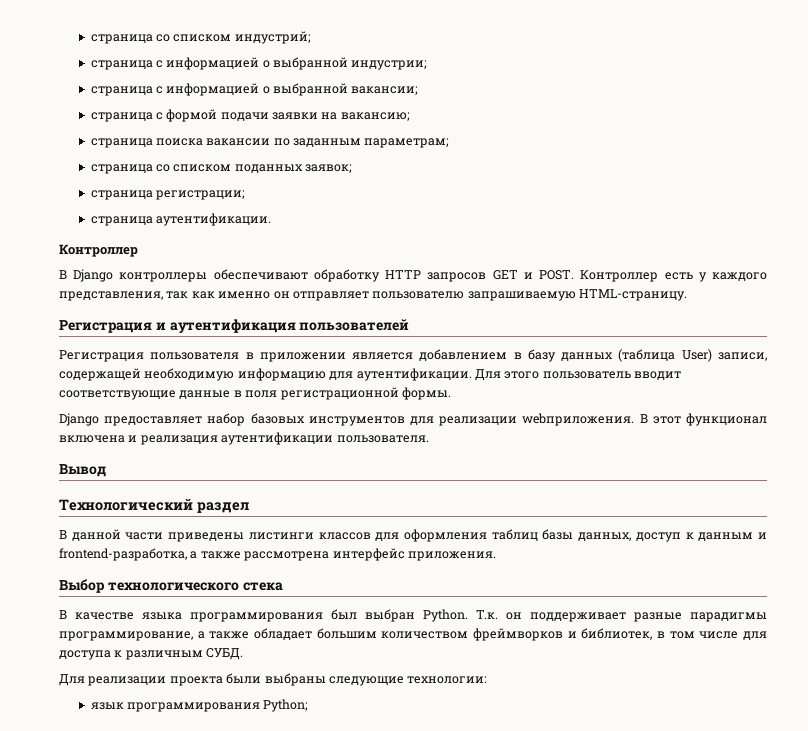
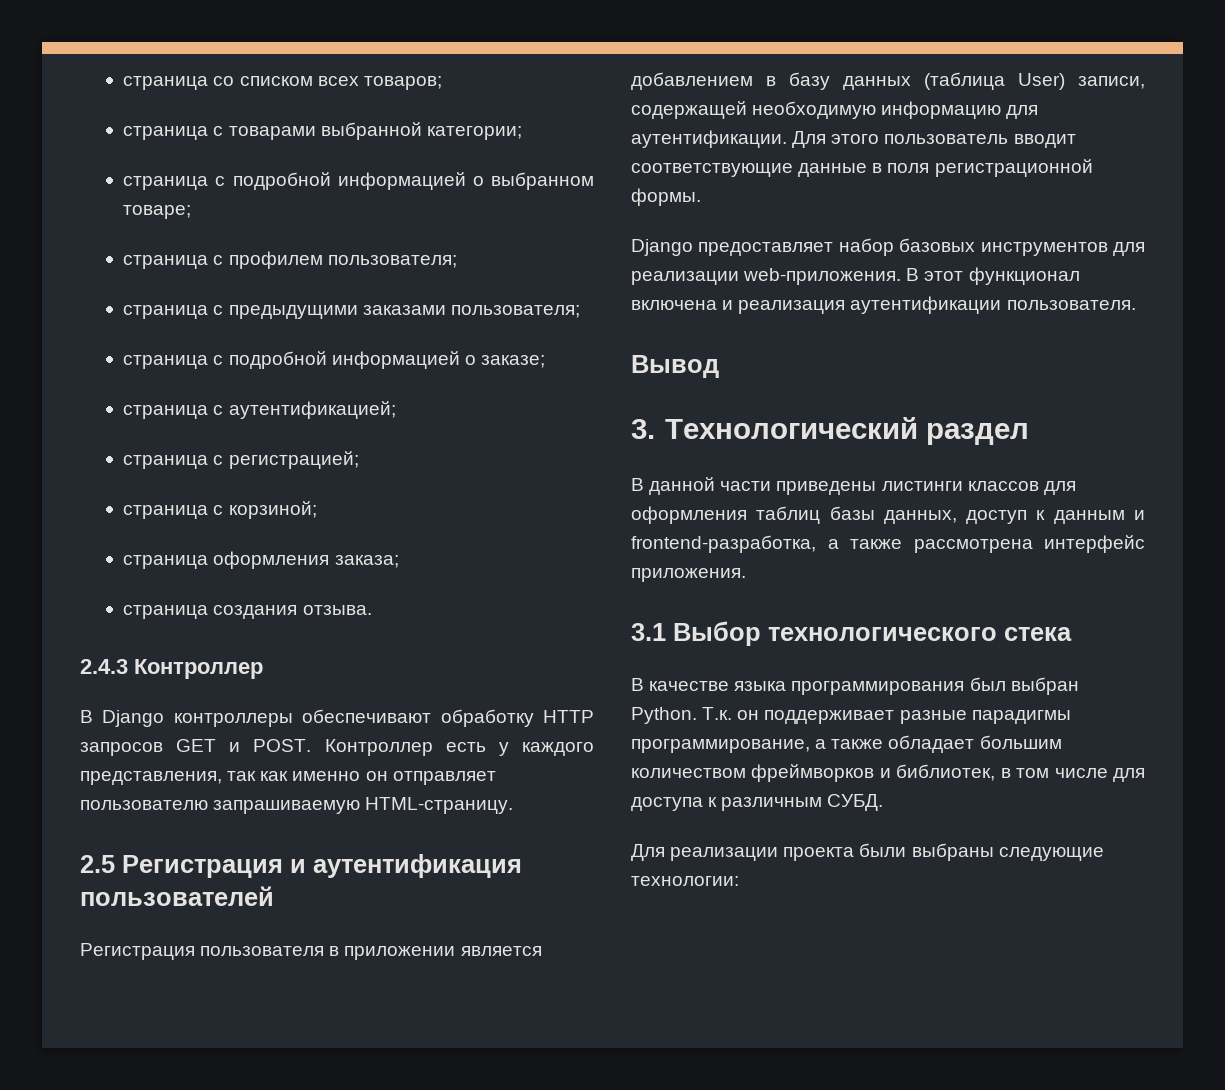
- страница со списком индустрий;
- страница с информацией о выбранной индустрии;
- страница с информацией о выбранной вакансии;
- страница с формой подачи заявки на вакансию;
- страница поиска вакансии по заданным параметрам;
- страница со списком поданных заявок;
- страница регистрации;
- страница аутентификации.
- Контроллер
+ страница со списком всех товаров;
+ страница с товарами выбранной категории;
+ страница с подробной информацией о выбранном товаре;
+ страница с профилем пользователя;
+ страница с предыдущими заказами пользователя;
+ страница с подробной информацией о заказе;
+ страница с аутентификацией;
+ страница с регистрацией;
+ страница с корзиной;
+ страница оформления заказа;
+ страница создания отзыва.
+ 2.4.3 Контроллер
- Регистрация и аутентификация пользователей
+ 2.5 Регистрация и аутентификация пользователей
- Django предоставляет набор базовых инструментов для реализации webприложения.
+ Django предоставляет набор базовых инструментов для реализации web-приложения.
- Технологический раздел
+ 3. Технологический раздел
- Выбор технологического стека
+ 3.1 Выбор технологического стека
- язык программирования Python;

